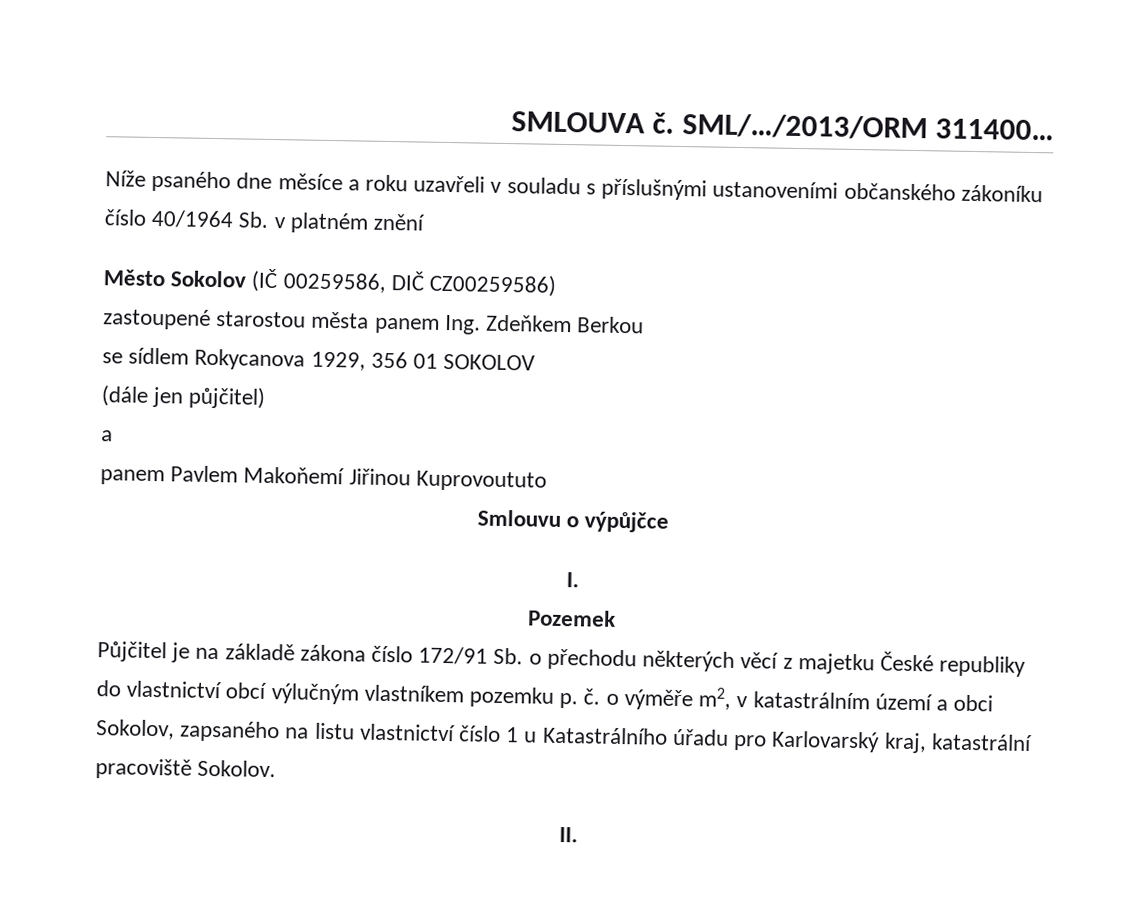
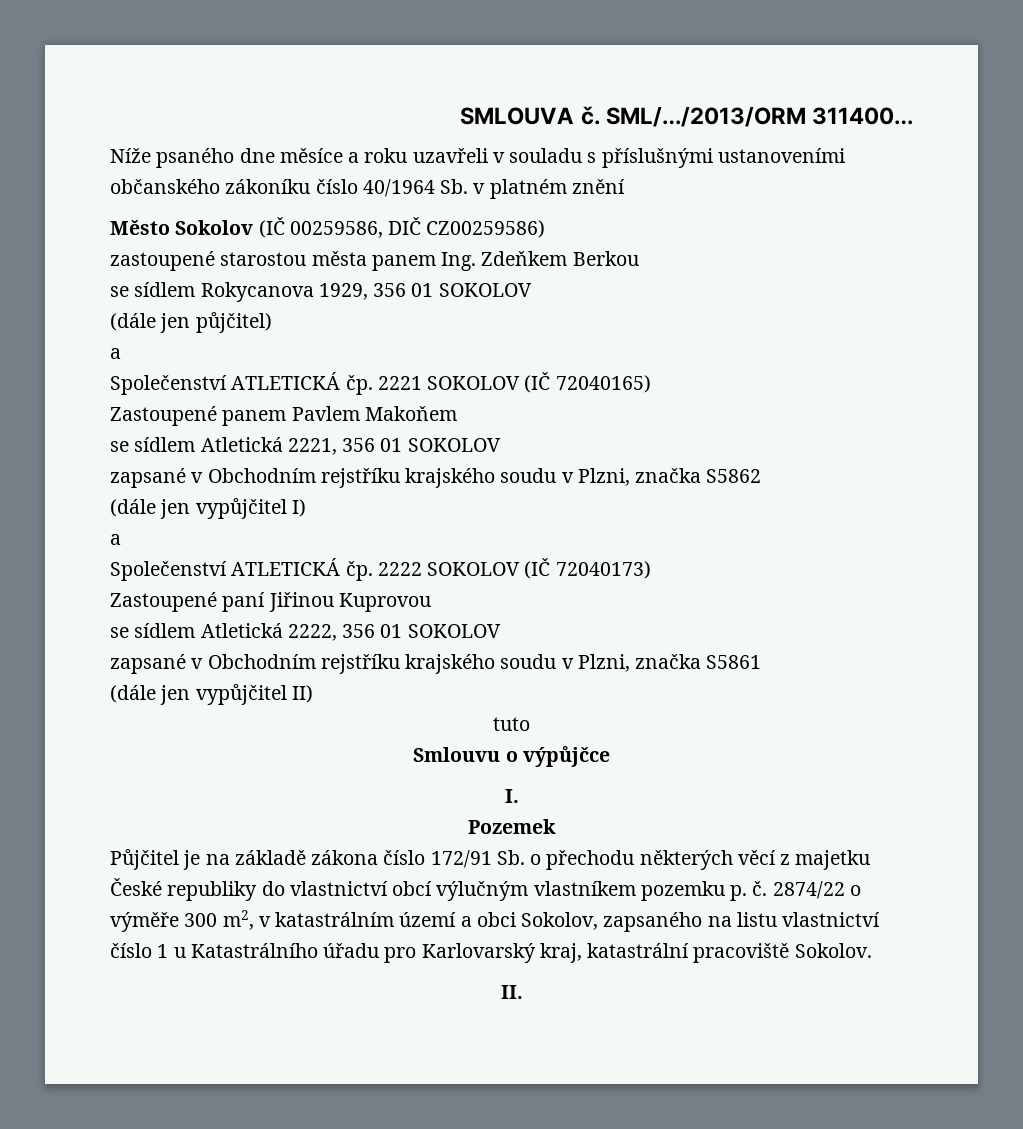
- panem Pavlem Makoňemí Jiřinou Kuprovoututo
+ Společenství ATLETICKÁ čp. 2221 SOKOLOV (IČ 72040165)
+ Zastoupené panem Pavlem Makoňem
+ se sídlem Atletická 2221, 356 01 SOKOLOV
+ zapsané v Obchodním rejstříku krajského soudu v Plzni, značka S5862
+ (dále jen vypůjčitel I)
+ a
+ Společenství ATLETICKÁ čp. 2222 SOKOLOV (IČ 72040173)
+ Zastoupené paní Jiřinou Kuprovou
+ se sídlem Atletická 2222, 356 01 SOKOLOV
+ zapsané v Obchodním rejstříku krajského soudu v Plzni, značka S5861
+ (dále jen vypůjčitel II)
+ tuto
- Půjčitel je na základě zákona číslo 172/91 Sb. o přechodu některých věcí z majetku České republiky do vlastnictví obcí výlučným vlastníkem pozemku p. č. o výměře m2, v katastrálním území a obci Sokolov, zapsaného na listu vlastnictví číslo 1 u Katastrálního úřadu pro Karlovarský kraj, katastrální pracoviště Sokolov.
+ Půjčitel je na základě zákona číslo 172/91 Sb. o přechodu některých věcí z majetku České republiky do vlastnictví obcí výlučným vlastníkem pozemku p. č. 2874/22 o výměře 300 m2, v katastrálním území a obci Sokolov, zapsaného na listu vlastnictví číslo 1 u Katastrálního úřadu pro Karlovarský kraj, katastrální pracoviště Sokolov.

